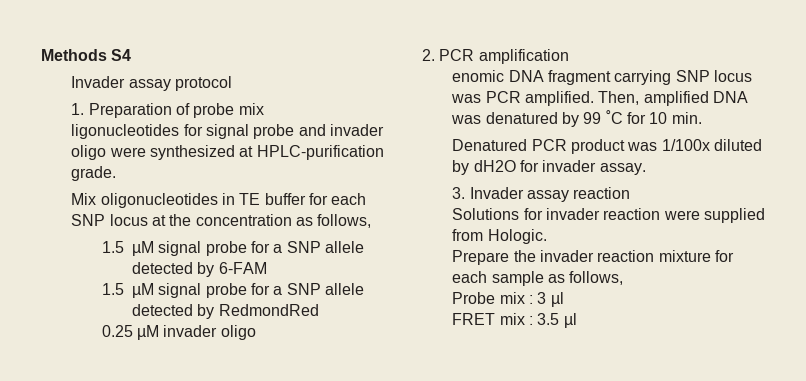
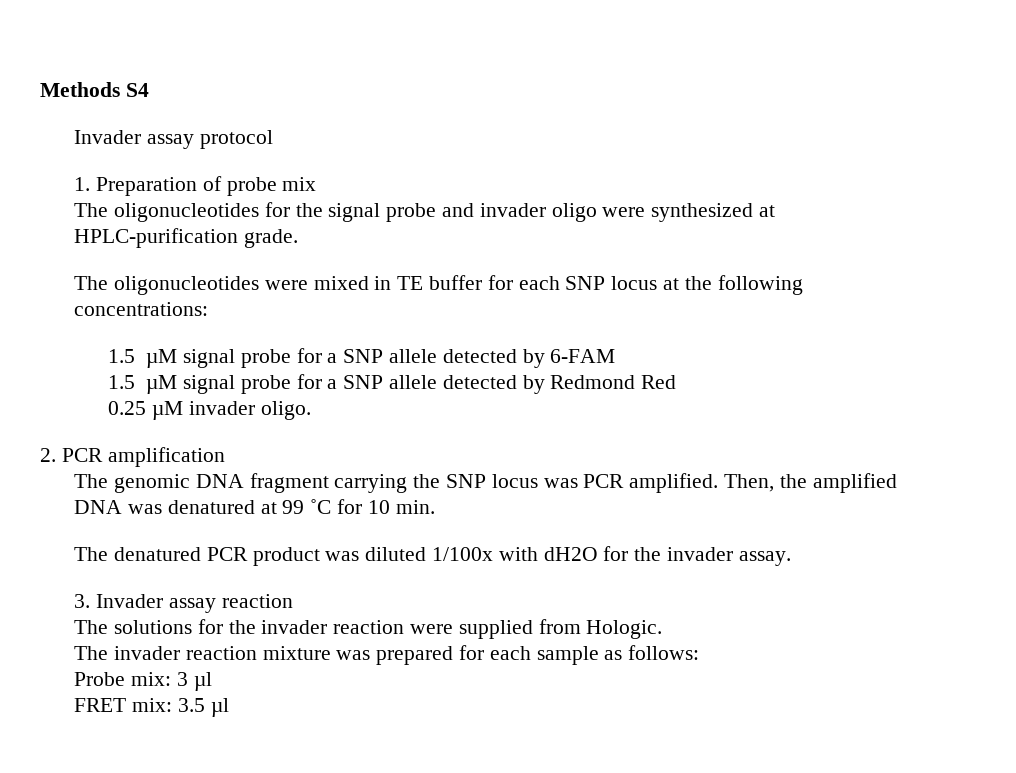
- ligonucleotides for signal probe and invader oligo were synthesized at HPLC-purification grade.
+ The oligonucleotides for the signal probe and invader oligo were synthesized at HPLC-purification grade.
- Mix oligonucleotides in TE buffer for each SNP locus at the concentration as follows,
+ The oligonucleotides were mixed in TE buffer for each SNP locus at the following concentrations:
- 1.5 µM signal probe for a SNP allele detected by RedmondRed
+ 1.5 µM signal probe for a SNP allele detected by Redmond Red
- 0.25 µM invader oligo
+ 0.25 µM invader oligo.
- enomic DNA fragment carrying SNP locus was PCR amplified.
+ The genomic DNA fragment carrying the SNP locus was PCR amplified.
- Then, amplified DNA was denatured by 99 ˚C for 10 min.
+ Then, the amplified DNA was denatured at 99 ˚C for 10 min.
- Denatured PCR product was 1/100x diluted by dH2O for invader assay.
+ The denatured PCR product was diluted 1/100x with dH2O for the invader assay.
- Solutions for invader reaction were supplied from Hologic.
+ The solutions for the invader reaction were supplied from Hologic.
- Prepare the invader reaction mixture for each sample as follows,
+ The invader reaction mixture was prepared for each sample as follows:
- Probe mix : 3 µl
+ Probe mix: 3 µl
- FRET mix : 3.5 µl
+ FRET mix: 3.5 µl

